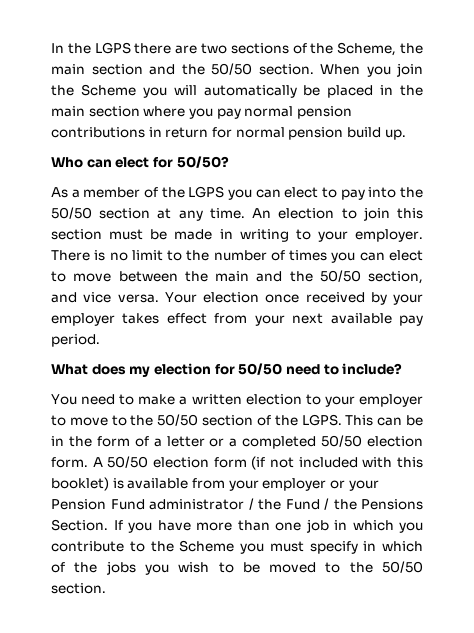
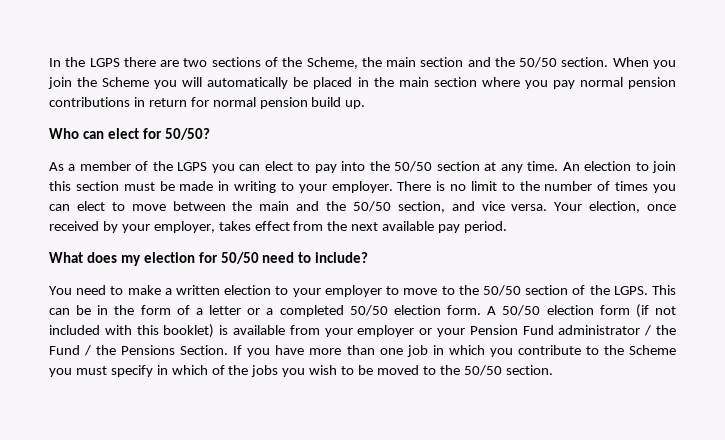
- Your election once received by your employer takes effect from your next available pay period.
+ Your election, once received by your employer, takes effect from the next available pay period.

